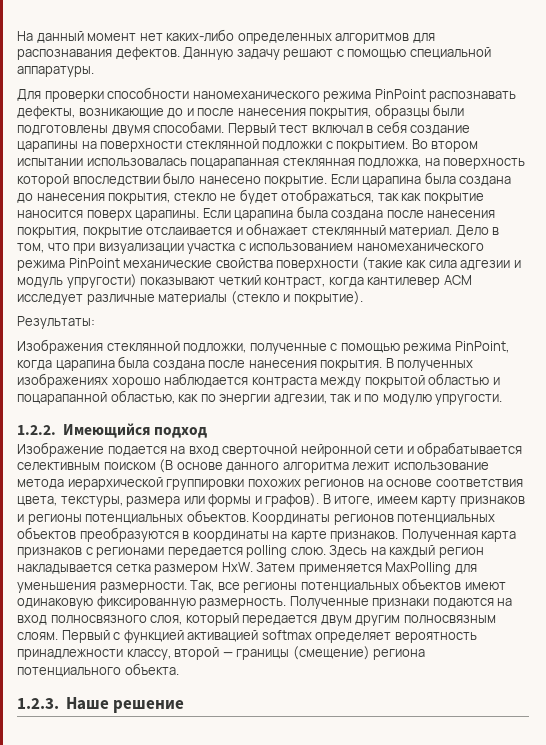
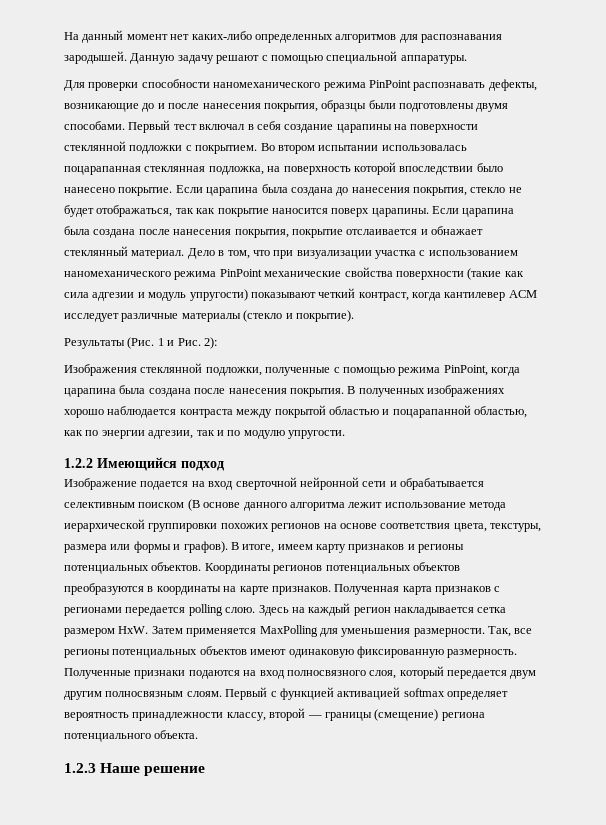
- На данный момент нет каких-либо определенных алгоритмов для распознавания дефектов.
+ На данный момент нет каких-либо определенных алгоритмов для распознавания зародышей.
- Результаты:
+ Результаты (Рис. 1 и Рис. 2):
- 1.2.2. Имеющийся подход
+ 1.2.2 Имеющийся подход
- 1.2.3. Наше решение
+ 1.2.3 Наше решение

